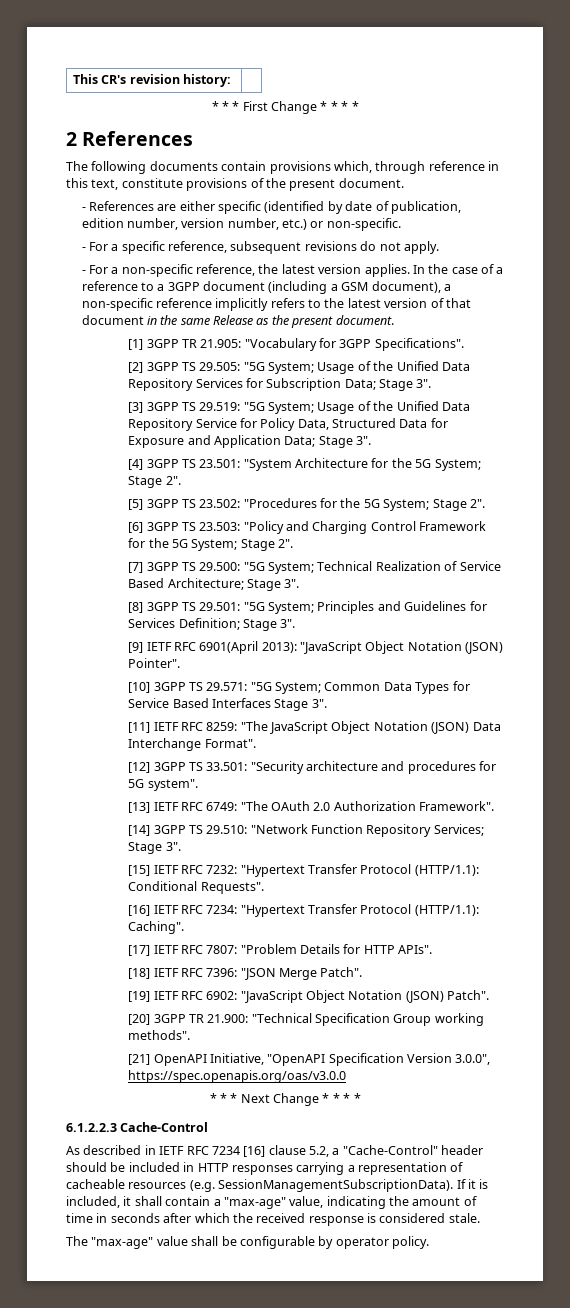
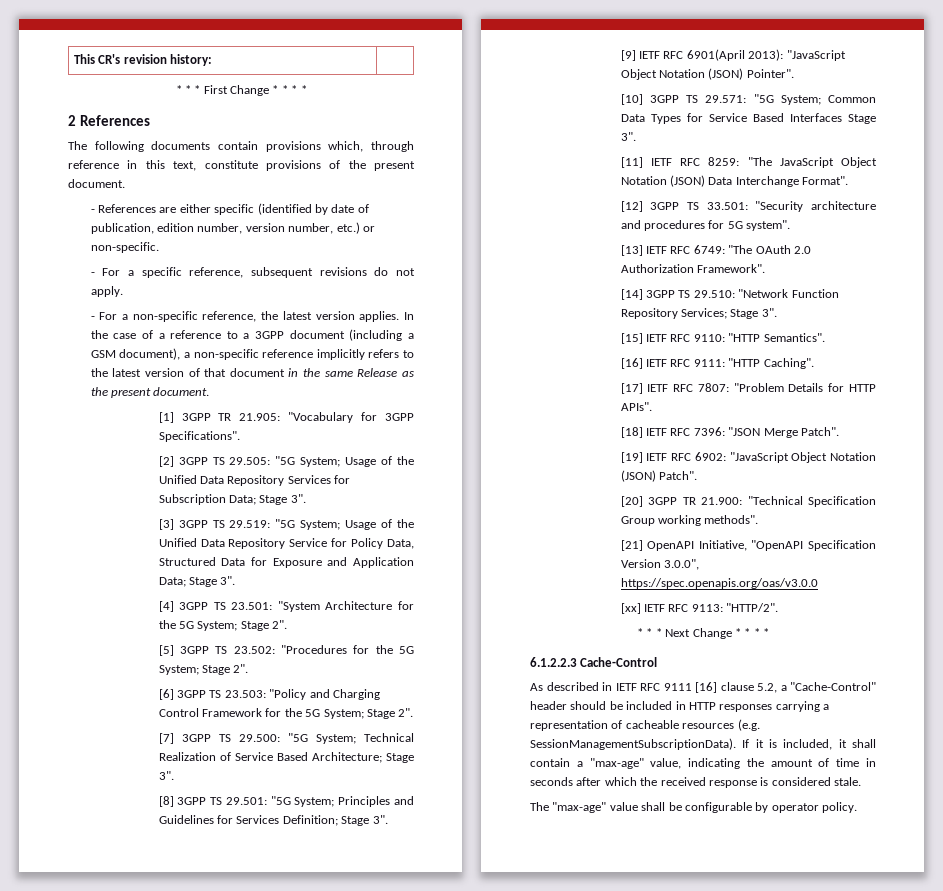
- [15] IETF RFC 7232: "Hypertext Transfer Protocol (HTTP/1.1): Conditional Requests".
- [16] IETF RFC 7234: "Hypertext Transfer Protocol (HTTP/1.1): Caching".
+ [15] IETF RFC 9110: "HTTP Semantics".
+ [16] IETF RFC 9111: "HTTP Caching".
+ [xx] IETF RFC 9113: "HTTP/2".
- As described in IETF RFC 7234 [16] clause 5.2, a "Cache-Control" header should be included in HTTP responses carrying a representation of cacheable resources (e.g. SessionManagementSubscriptionData).
+ As described in IETF RFC 9111 [16] clause 5.2, a "Cache-Control" header should be included in HTTP responses carrying a representation of cacheable resources (e.g. SessionManagementSubscriptionData).

